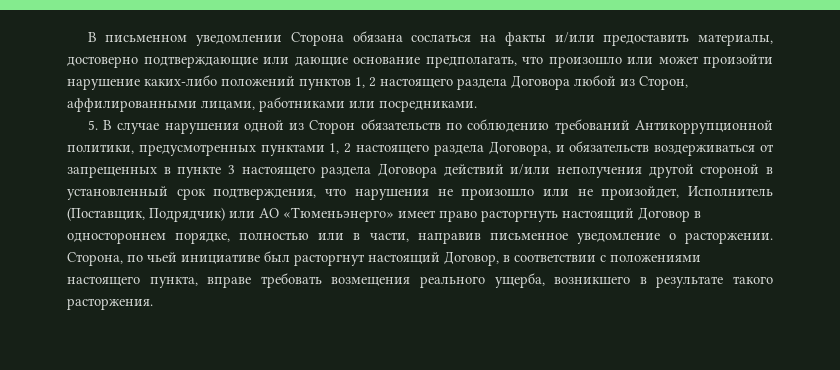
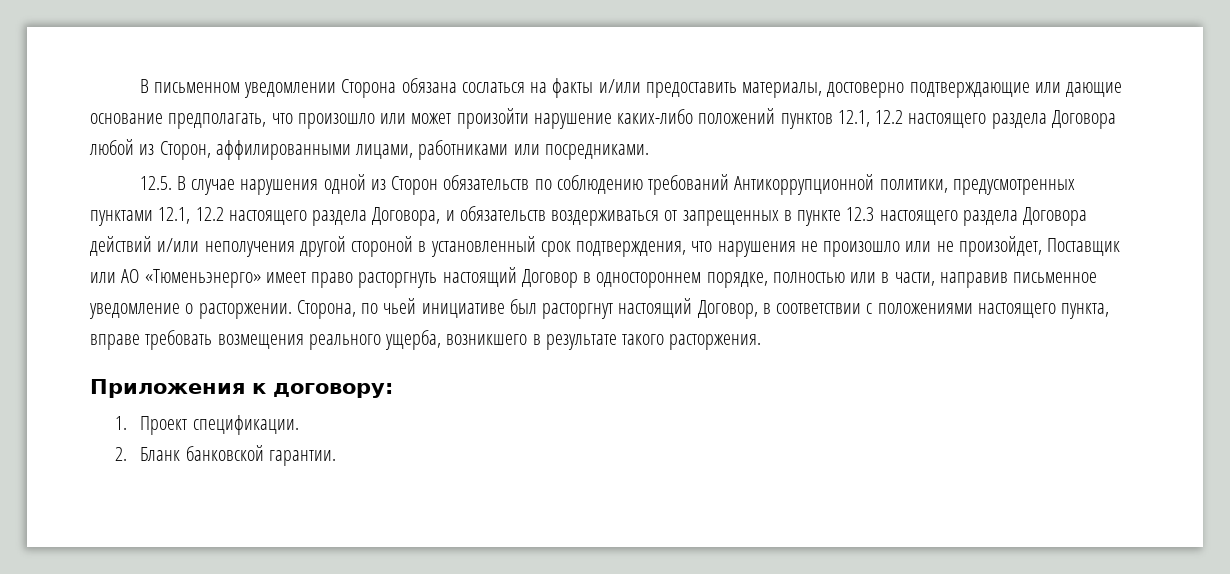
- В письменном уведомлении Сторона обязана сослаться на факты и/или предоставить материалы, достоверно подтверждающие или дающие основание предполагать, что произошло или может произойти нарушение каких-либо положений пунктов 1, 2 настоящего раздела Договора любой из Сторон, аффилированными лицами, работниками или посредниками.
+ В письменном уведомлении Сторона обязана сослаться на факты и/или предоставить материалы, достоверно подтверждающие или дающие основание предполагать, что произошло или может произойти нарушение каких-либо положений пунктов 12.1, 12.2 настоящего раздела Договора любой из Сторон, аффилированными лицами, работниками или посредниками.
- 5. В случае нарушения одной из Сторон обязательств по соблюдению требований Антикоррупционной политики, предусмотренных пунктами 1, 2 настоящего раздела Договора, и обязательств воздерживаться от запрещенных в пункте 3 настоящего раздела Договора действий и/или неполучения другой стороной в установленный срок подтверждения, что нарушения не произошло или не произойдет, Исполнитель (Поставщик, Подрядчик) или АО «Тюменьэнерго» имеет право расторгнуть настоящий Договор в одностороннем порядке, полностью или в части, направив письменное уведомление о расторжении.
+ 12.5. В случае нарушения одной из Сторон обязательств по соблюдению требований Антикоррупционной политики, предусмотренных пунктами 12.1, 12.2 настоящего раздела Договора, и обязательств воздерживаться от запрещенных в пункте 12.3 настоящего раздела Договора действий и/или неполучения другой стороной в установленный срок подтверждения, что нарушения не произошло или не произойдет, Поставщик или АО «Тюменьэнерго» имеет право расторгнуть настоящий Договор в одностороннем порядке, полностью или в части, направив письменное уведомление о расторжении.
+ Приложения к договору:
+ 1. Проект спецификации.
+ 2. Бланк банковской гарантии.

